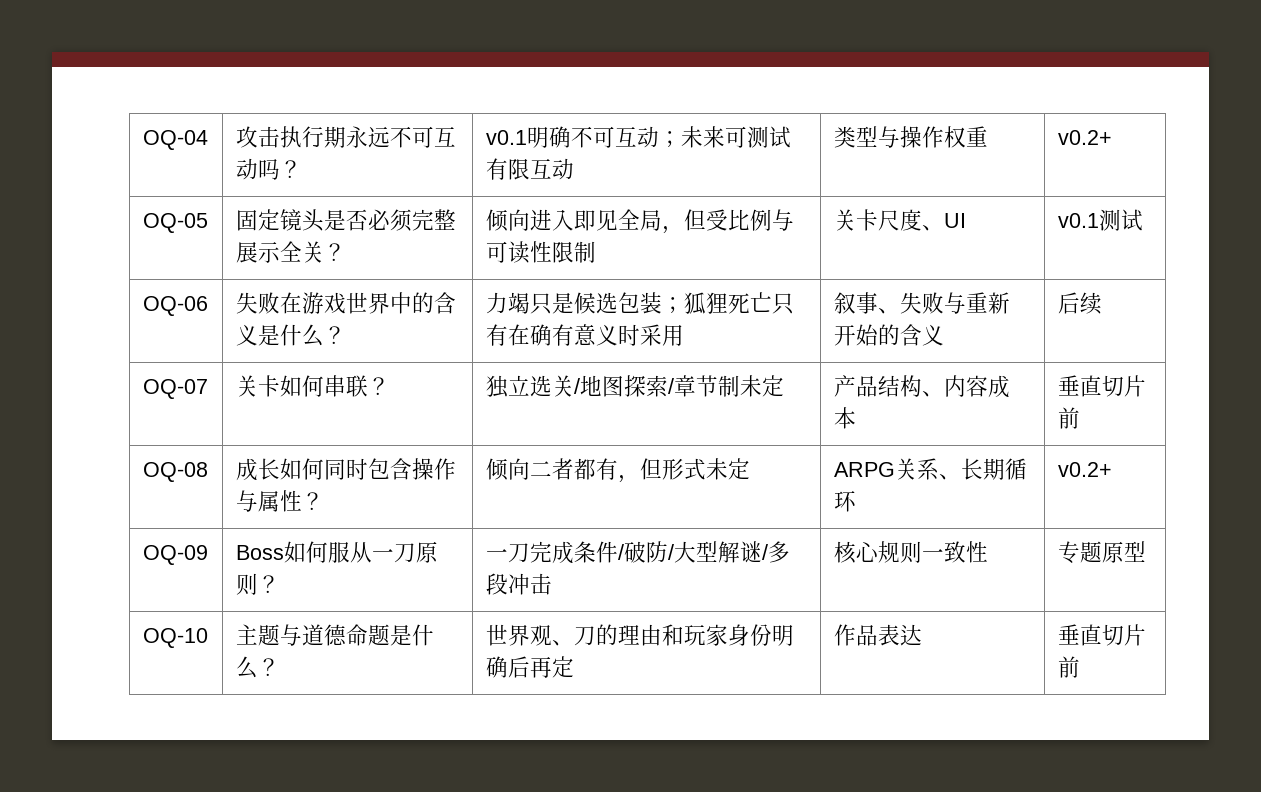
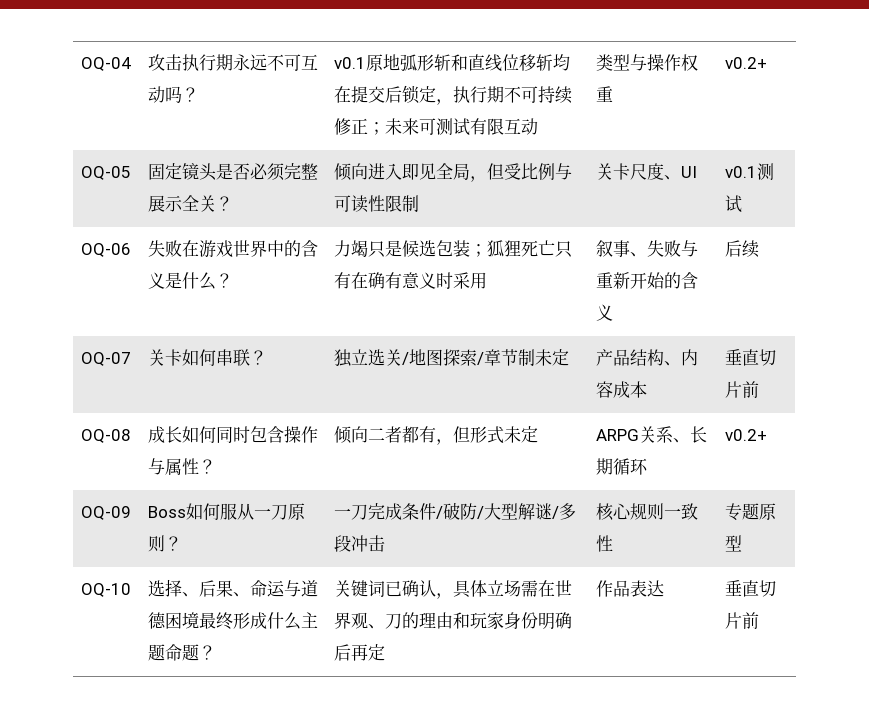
- OQ-04 | 攻击执行期永远不可互动吗？ | v0.1明确不可互动；未来可测试有限互动 | 类型与操作权重 | v0.2+
+ OQ-04 | 攻击执行期永远不可互动吗？ | v0.1原地弧形斩和直线位移斩均在提交后锁定，执行期不可持续修正；未来可测试有限互动 | 类型与操作权重 | v0.2+
- OQ-10 | 主题与道德命题是什么？ | 世界观、刀的理由和玩家身份明确后再定 | 作品表达 | 垂直切片前
+ OQ-10 | 选择、后果、命运与道德困境最终形成什么主题命题？ | 关键词已确认，具体立场需在世界观、刀的理由和玩家身份明确后再定 | 作品表达 | 垂直切片前

